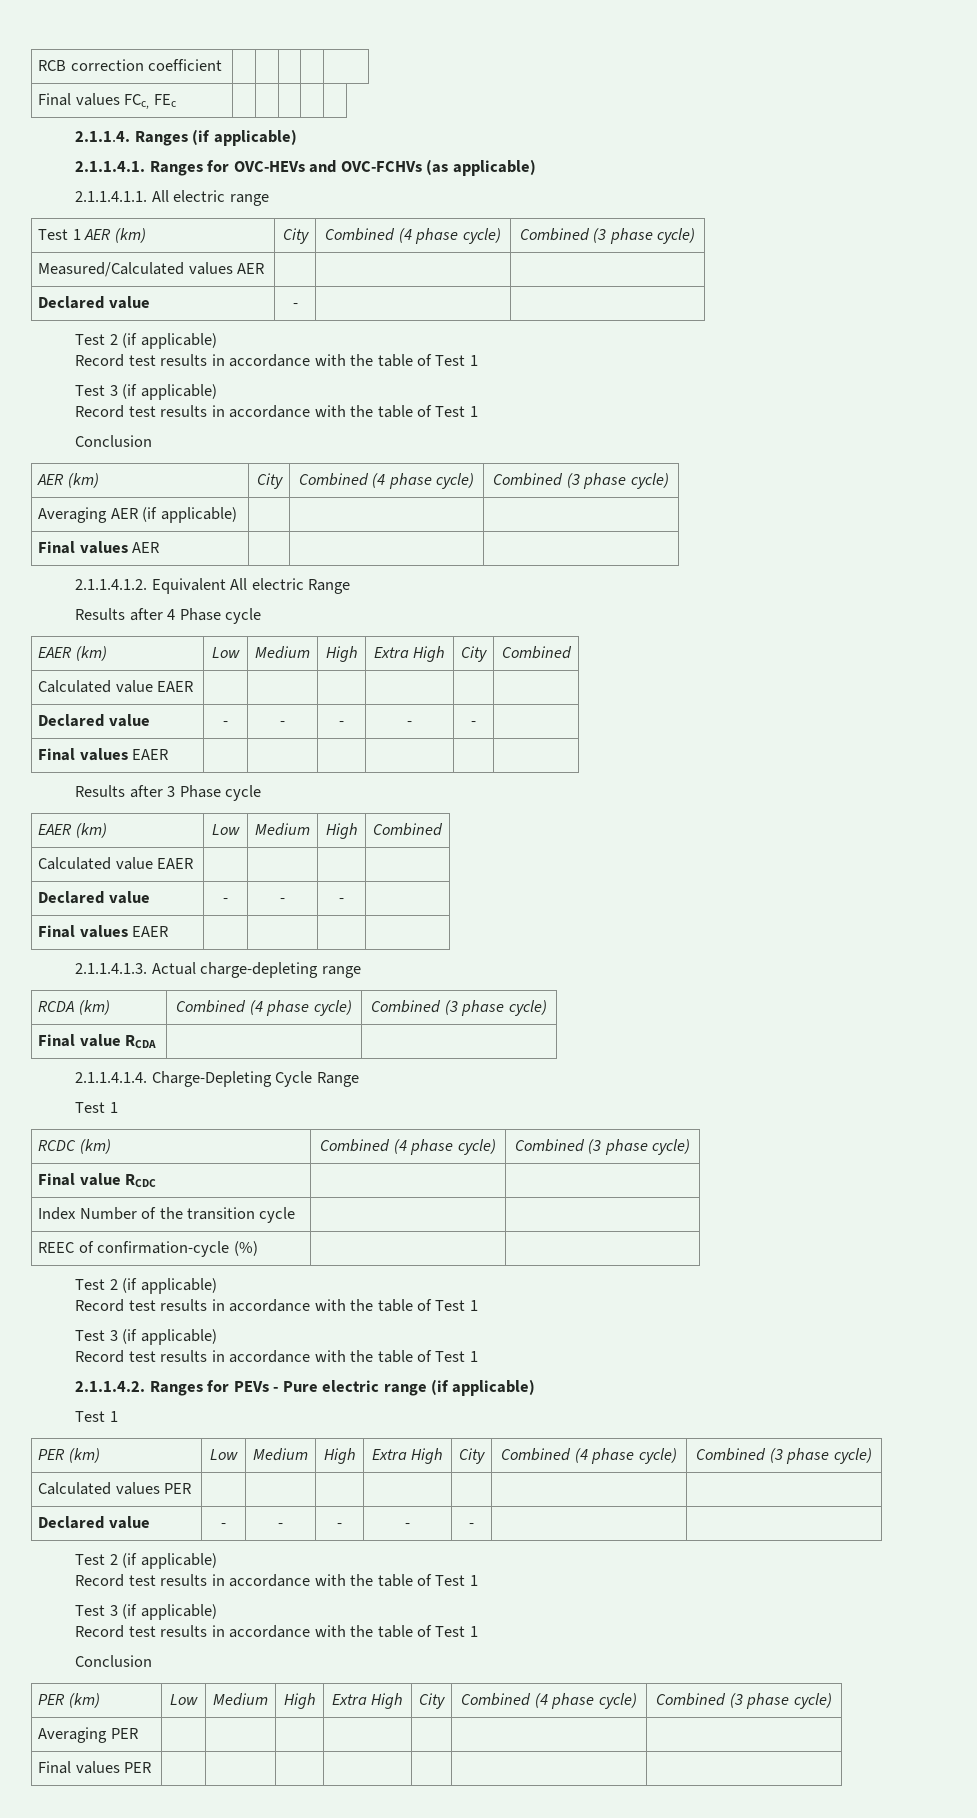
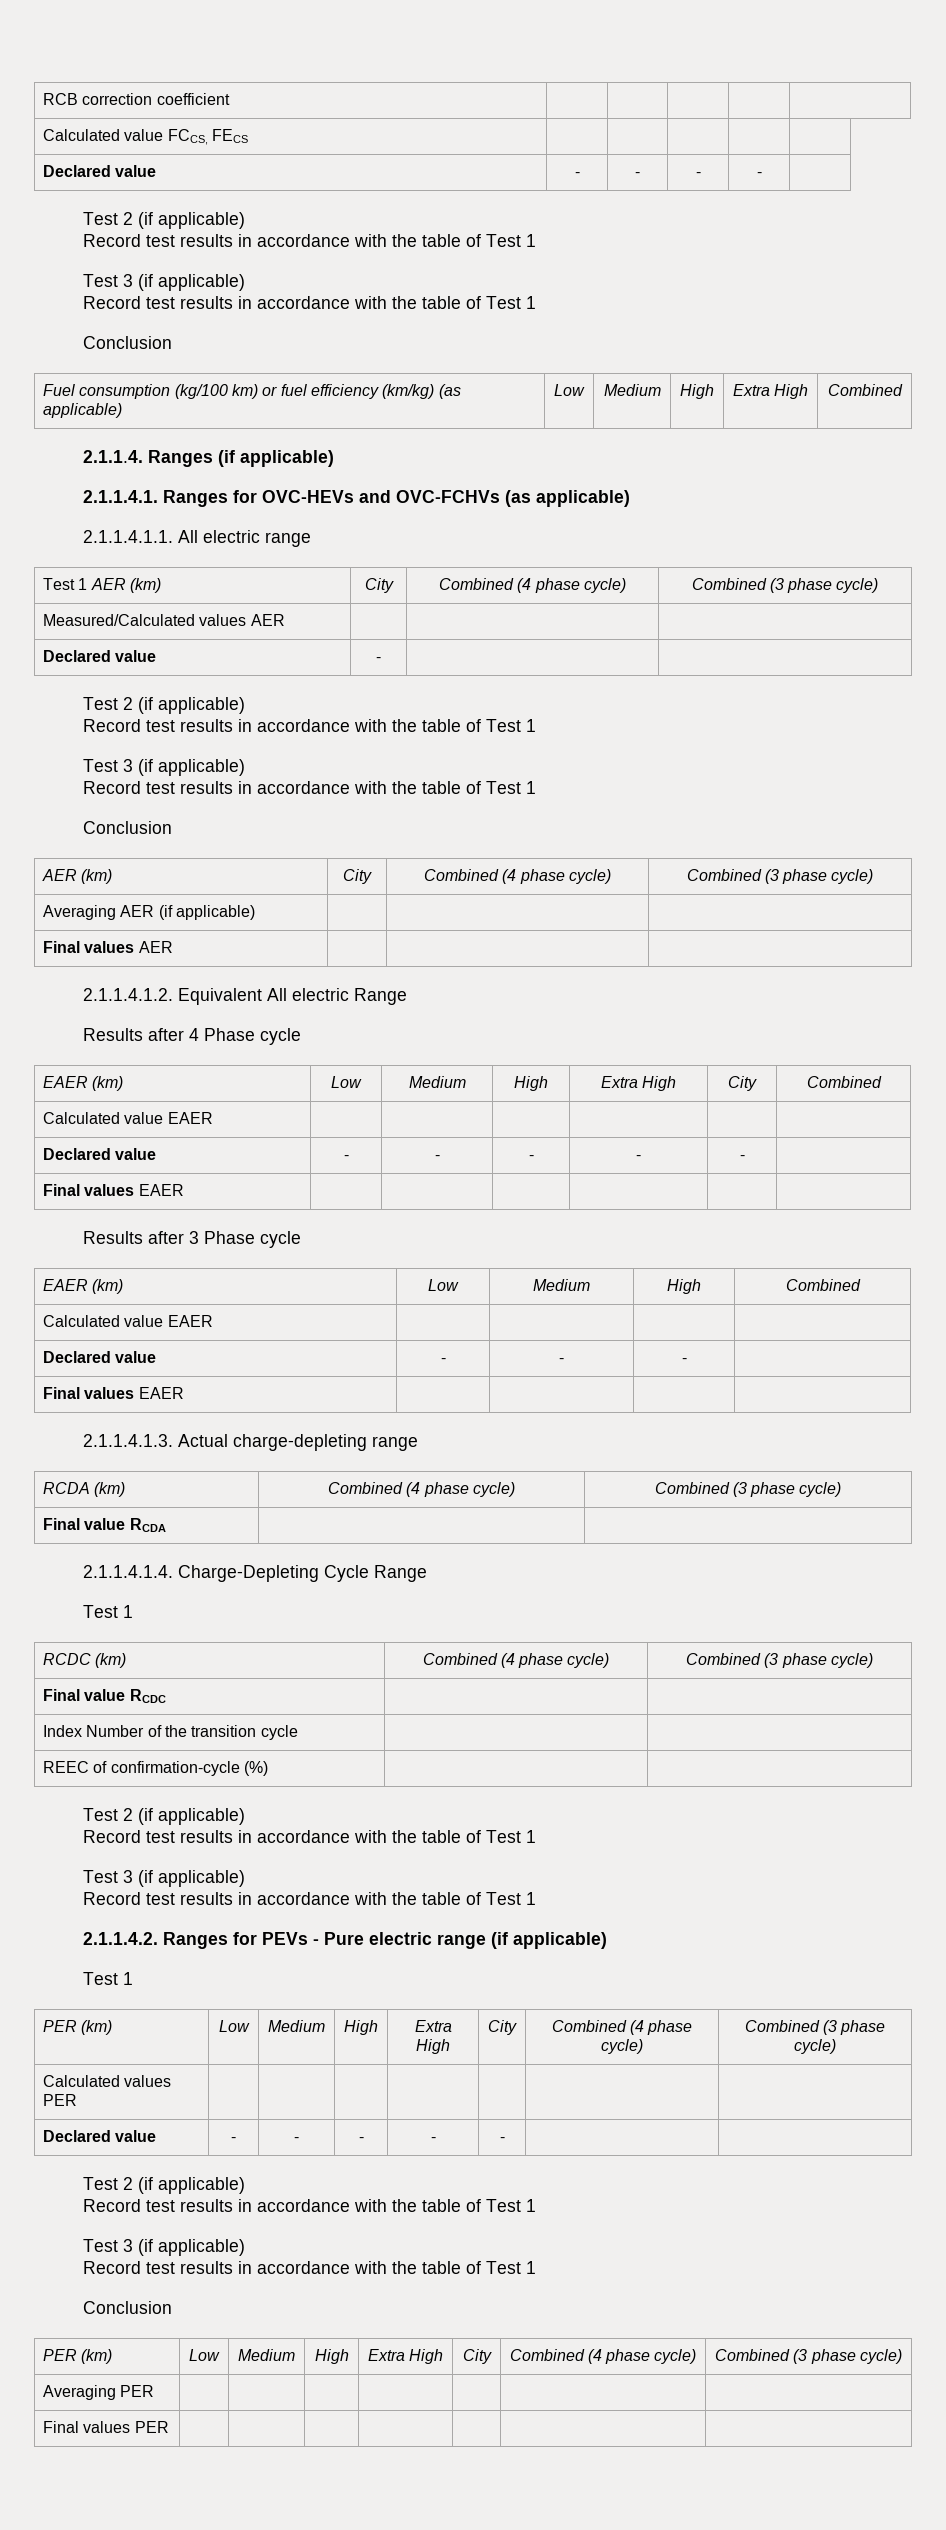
- Final values FCc, FEc | | | | |
+ Calculated value FCCS, FECS | | | | |
+ Declared value | - | - | - | - |
+ Test 2 (if applicable)
+ Record test results in accordance with the table of Test 1
+ Test 3 (if applicable)
+ Record test results in accordance with the table of Test 1
+ Conclusion
+ Fuel consumption (kg/100 km) or fuel efficiency (km/kg) (as applicable) | Low | Medium | High | Extra High | Combined

